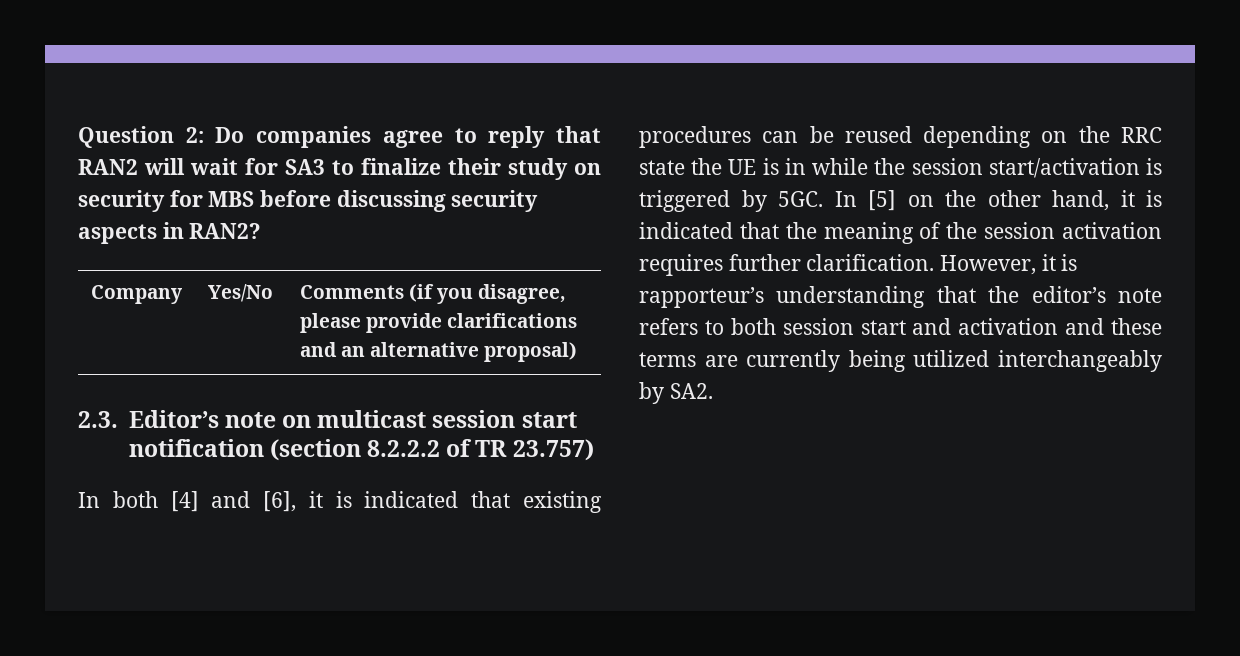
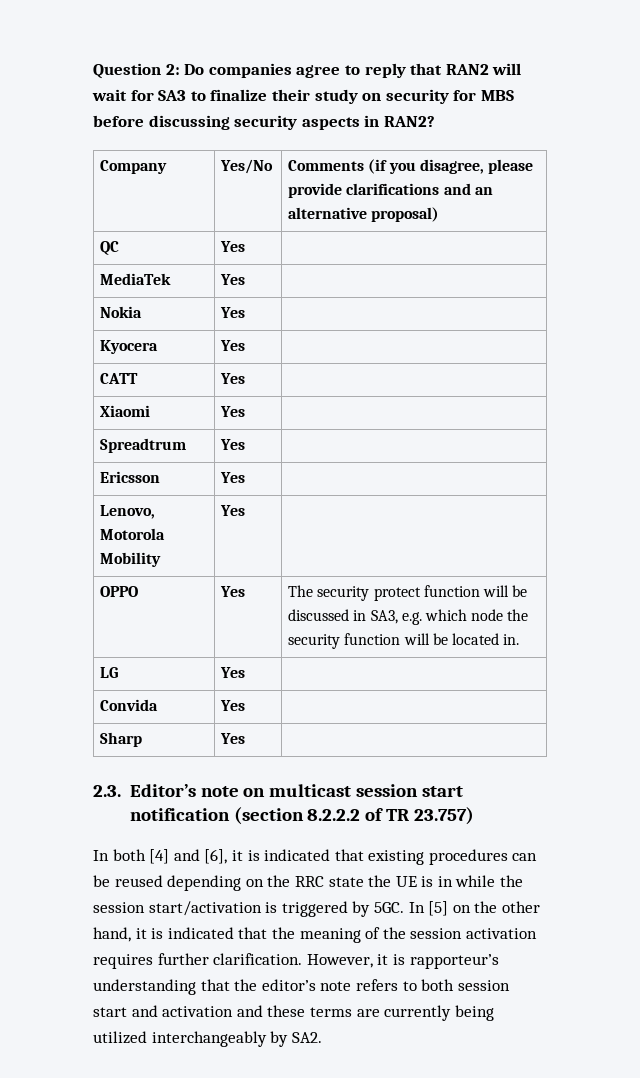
+ QC | Yes |
+ MediaTek | Yes |
+ Nokia | Yes |
+ Kyocera | Yes |
+ CATT | Yes |
+ Xiaomi | Yes |
+ Spreadtrum | Yes |
+ Ericsson | Yes |
+ Lenovo, Motorola Mobility | Yes |
+ OPPO | Yes | The security protect function will be discussed in SA3, e.g. which node the security function will be located in.
+ LG | Yes |
+ Convida | Yes |
+ Sharp | Yes |

